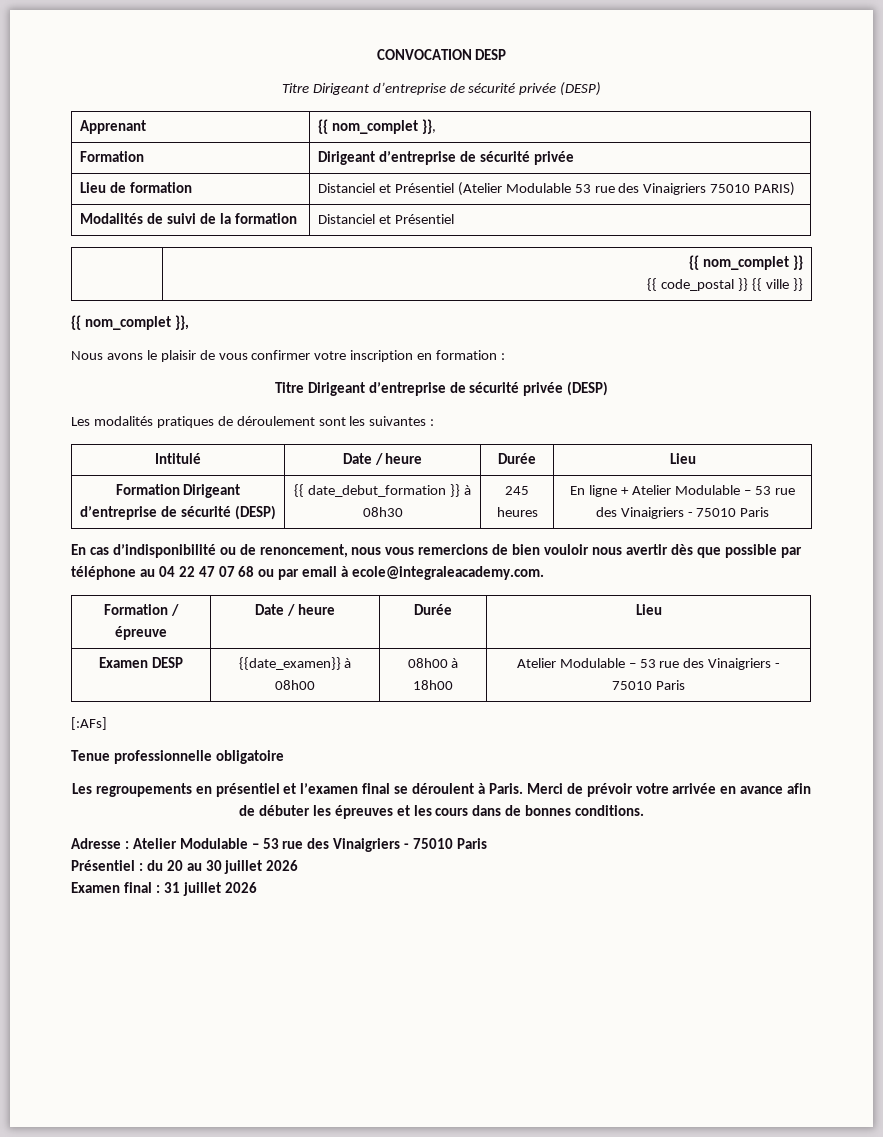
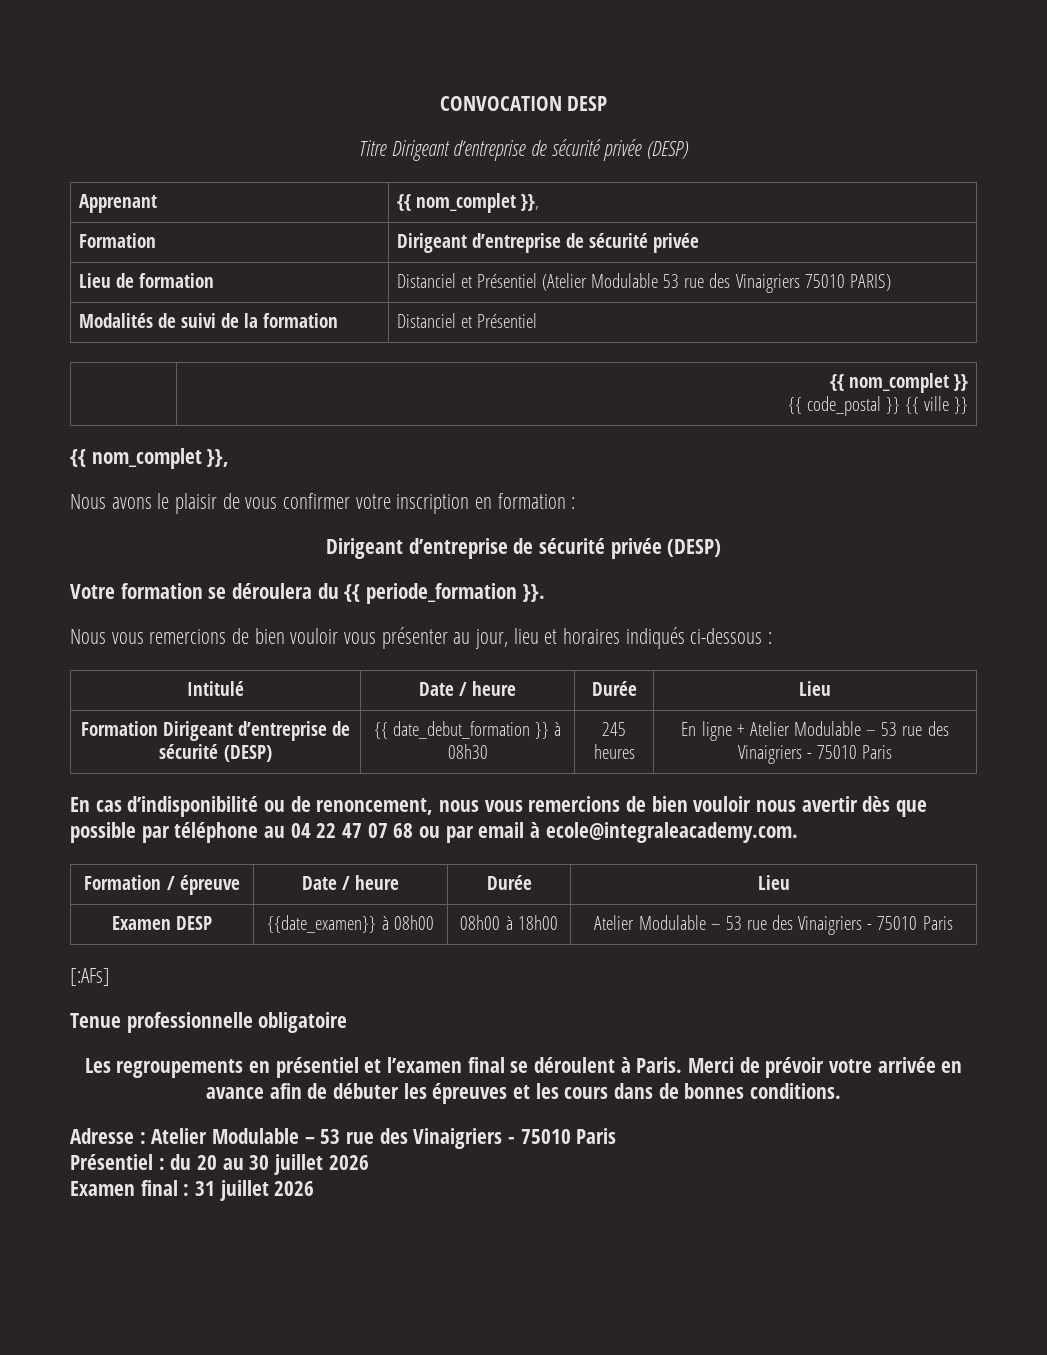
  Nous avons le plaisir de vous confirmer votre inscription en formation :
- Titre Dirigeant d’entreprise de sécurité privée (DESP)
- Les modalités pratiques de déroulement sont les suivantes :
+ Dirigeant d’entreprise de sécurité privée (DESP)
+ Votre formation se déroulera du {{ periode_formation }}.
+ Nous vous remercions de bien vouloir vous présenter au jour, lieu et horaires indiqués ci-dessous :

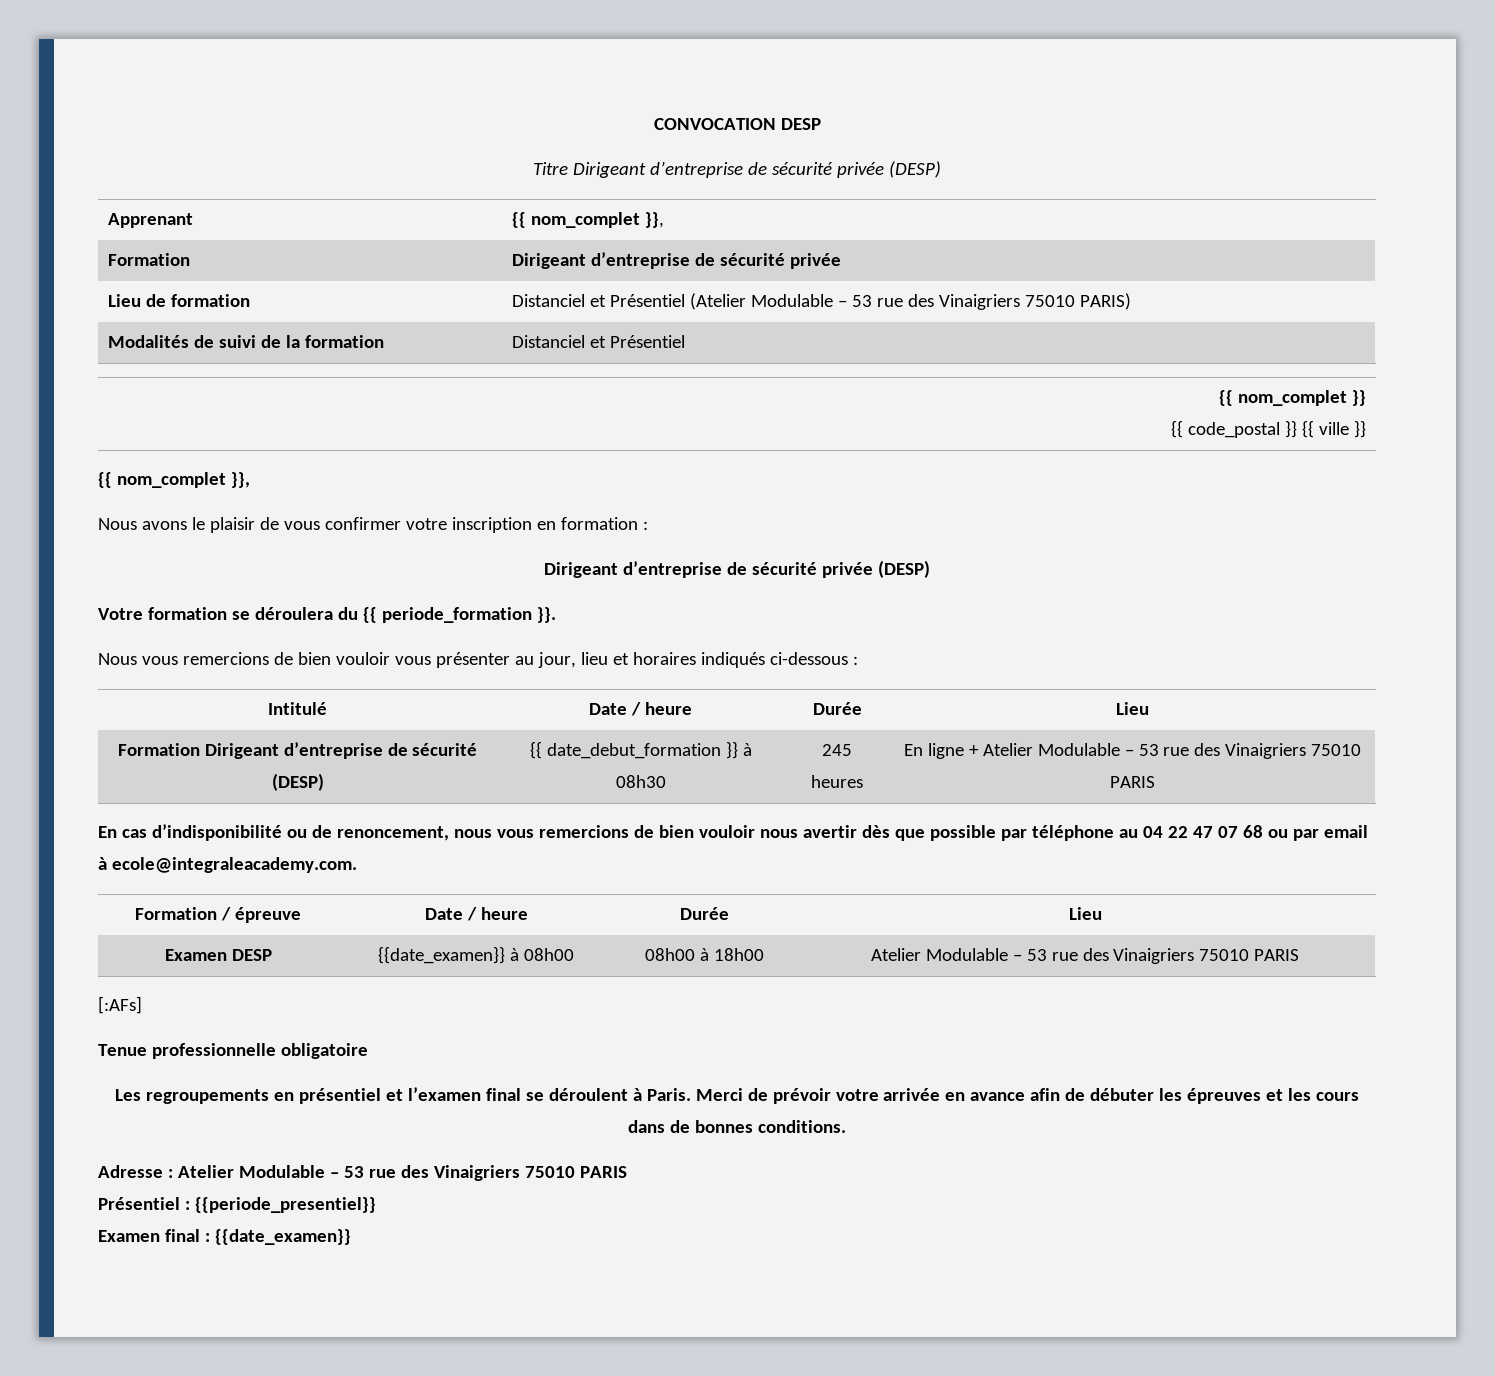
- Lieu de formation | Distanciel et Présentiel (Atelier Modulable 53 rue des Vinaigriers 75010 PARIS)
+ Lieu de formation | Distanciel et Présentiel (Atelier Modulable – 53 rue des Vinaigriers 75010 PARIS)
- Formation Dirigeant d’entreprise de sécurité (DESP) | {{ date_debut_formation }} à 08h30 | 245 heures | En ligne + Atelier Modulable – 53 rue des Vinaigriers - 75010 Paris
+ Formation Dirigeant d’entreprise de sécurité (DESP) | {{ date_debut_formation }} à 08h30 | 245 heures | En ligne + Atelier Modulable – 53 rue des Vinaigriers 75010 PARIS
- Examen DESP | {{date_examen}} à 08h00 | 08h00 à 18h00 | Atelier Modulable – 53 rue des Vinaigriers - 75010 Paris
+ Examen DESP | {{date_examen}} à 08h00 | 08h00 à 18h00 | Atelier Modulable – 53 rue des Vinaigriers 75010 PARIS
- Adresse : Atelier Modulable – 53 rue des Vinaigriers - 75010 Paris
+ Adresse : Atelier Modulable – 53 rue des Vinaigriers 75010 PARIS
- Présentiel : du 20 au 30 juillet 2026
+ Présentiel : {{periode_presentiel}}
- Examen final : 31 juillet 2026
+ Examen final : {{date_examen}}

